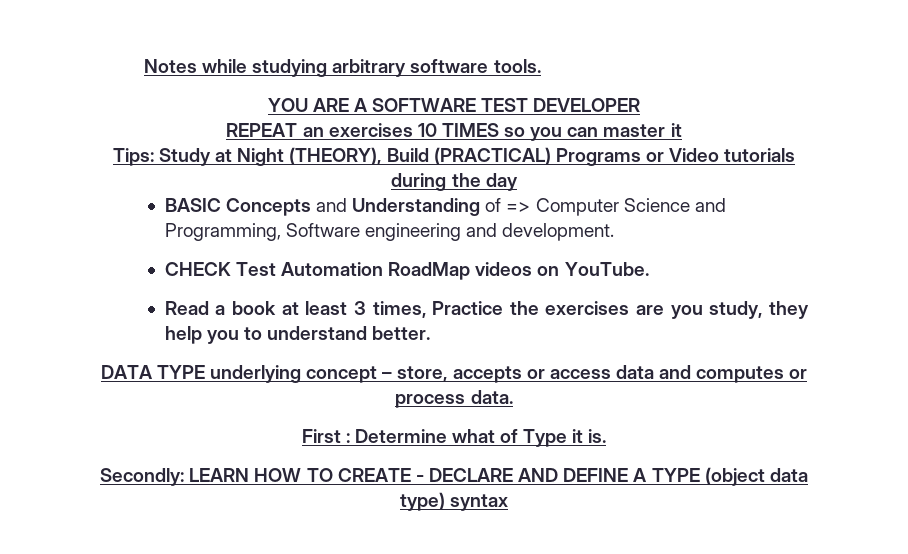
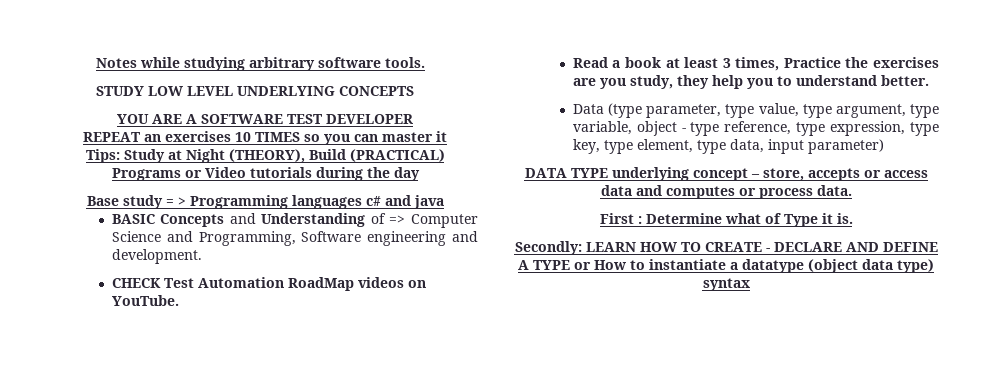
+ STUDY LOW LEVEL UNDERLYING CONCEPTS
+ Base study = > Programming languages c# and java
+ Data (type parameter, type value, type argument, type variable, object - type reference, type expression, type key, type element, type data, input parameter)
- Secondly: LEARN HOW TO CREATE - DECLARE AND DEFINE A TYPE (object data type) syntax
+ Secondly: LEARN HOW TO CREATE - DECLARE AND DEFINE A TYPE or How to instantiate a datatype (object data type) syntax

